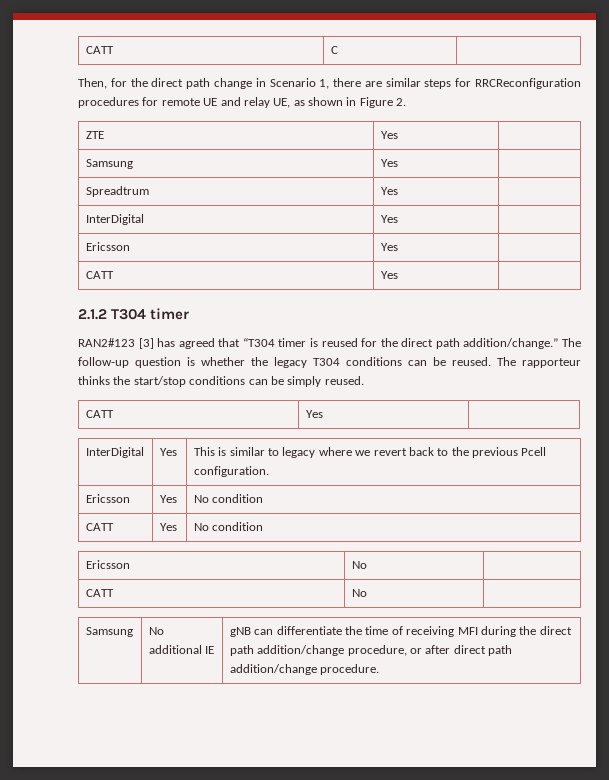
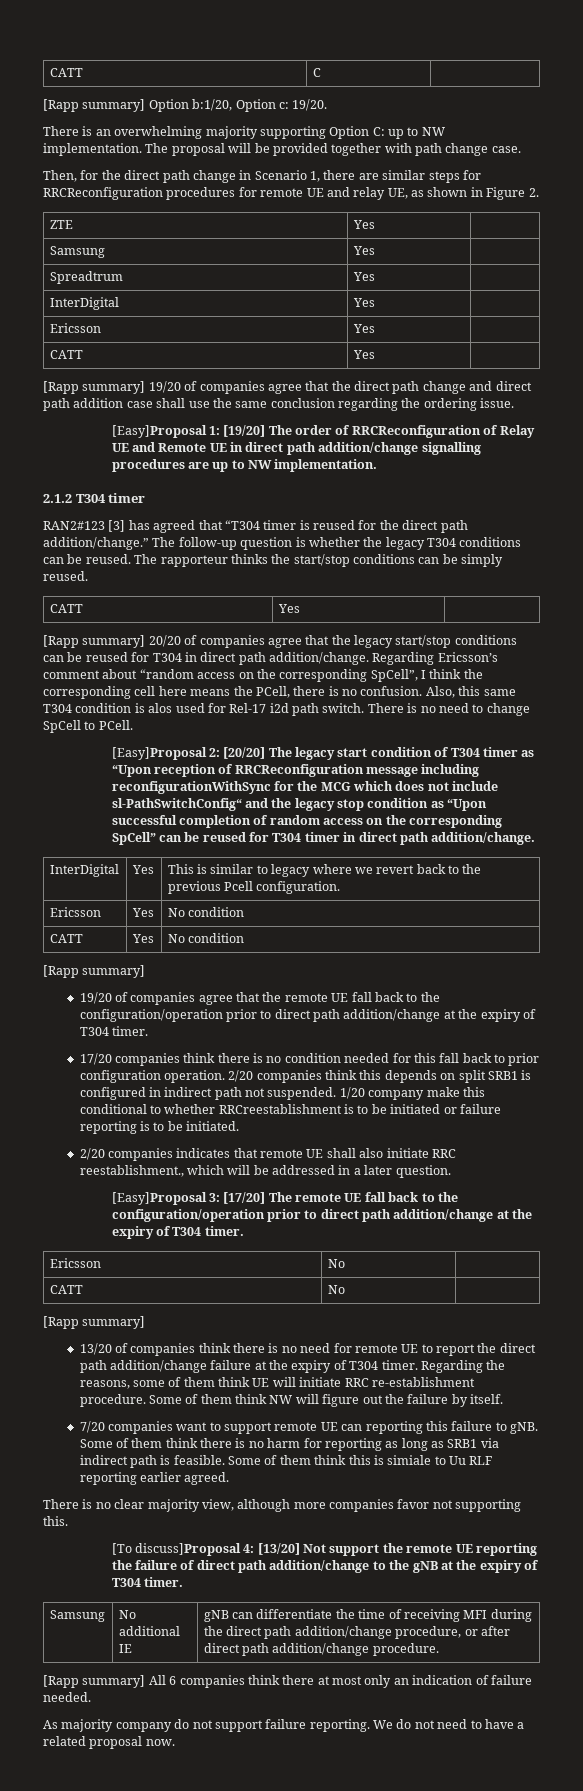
+ [Rapp summary] Option b:1/20, Option c: 19/20.
+ There is an overwhelming majority supporting Option C: up to NW implementation. The proposal will be provided together with path change case.
+ [Rapp summary] 19/20 of companies agree that the direct path change and direct path addition case shall use the same conclusion regarding the ordering issue.
+ [Easy]Proposal 1: [19/20] The order of RRCReconfiguration of Relay UE and Remote UE in direct path addition/change signalling procedures are up to NW implementation.
+ [Rapp summary] 20/20 of companies agree that the legacy start/stop conditions can be reused for T304 in direct path addition/change. Regarding Ericsson’s comment about “random access on the corresponding SpCell”, I think the corresponding cell here means the PCell, there is no confusion. Also, this same T304 condition is alos used for Rel-17 i2d path switch. There is no need to change SpCell to PCell.
+ [Easy]Proposal 2: [20/20] The legacy start condition of T304 timer as “Upon reception of RRCReconfiguration message including reconfigurationWithSync for the MCG which does not include sl-PathSwitchConfig“ and the legacy stop condition as “Upon successful completion of random access on the corresponding SpCell” can be reused for T304 timer in direct path addition/change.
  CATT | Yes | No condition
+ [Rapp summary]
+ 19/20 of companies agree that the remote UE fall back to the configuration/operation prior to direct path addition/change at the expiry of T304 timer.
+ 17/20 companies think there is no condition needed for this fall back to prior configuration operation. 2/20 companies think this depends on split SRB1 is configured in indirect path not suspended. 1/20 company make this conditional to whether RRCreestablishment is to be initiated or failure reporting is to be initiated.
+ 2/20 companies indicates that remote UE shall also initiate RRC reestablishment., which will be addressed in a later question.
+ [Easy]Proposal 3: [17/20] The remote UE fall back to the configuration/operation prior to direct path addition/change at the expiry of T304 timer.
  Ericsson | No |
  CATT | No |
+ [Rapp summary]
+ 13/20 of companies think there is no need for remote UE to report the direct path addition/change failure at the expiry of T304 timer. Regarding the reasons, some of them think UE will initiate RRC re-establishment procedure. Some of them think NW will figure out the failure by itself.
+ 7/20 companies want to support remote UE can reporting this failure to gNB. Some of them think there is no harm for reporting as long as SRB1 via indirect path is feasible. Some of them think this is simiale to Uu RLF reporting earlier agreed.
+ There is no clear majority view, although more companies favor not supporting this.
+ [To discuss]Proposal 4: [13/20] Not support the remote UE reporting the failure of direct path addition/change to the gNB at the expiry of T304 timer.
+ [Rapp summary] All 6 companies think there at most only an indication of failure needed.
+ As majority company do not support failure reporting. We do not need to have a related proposal now.

